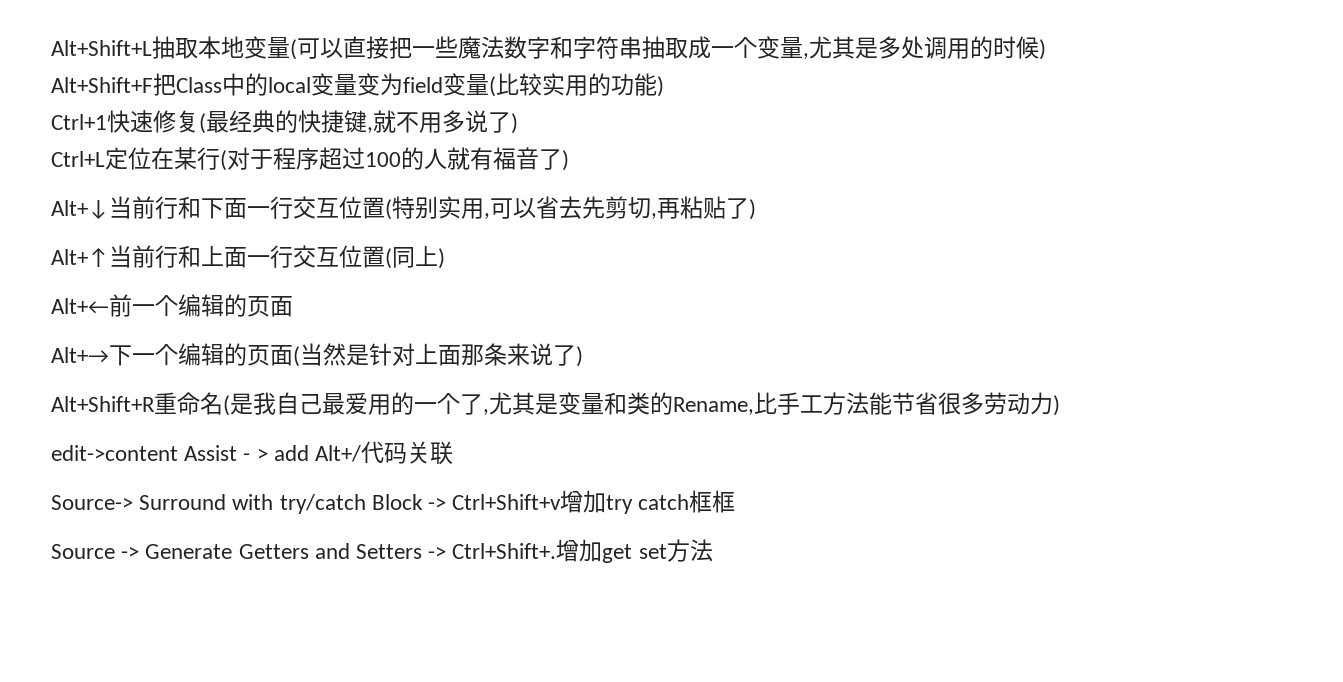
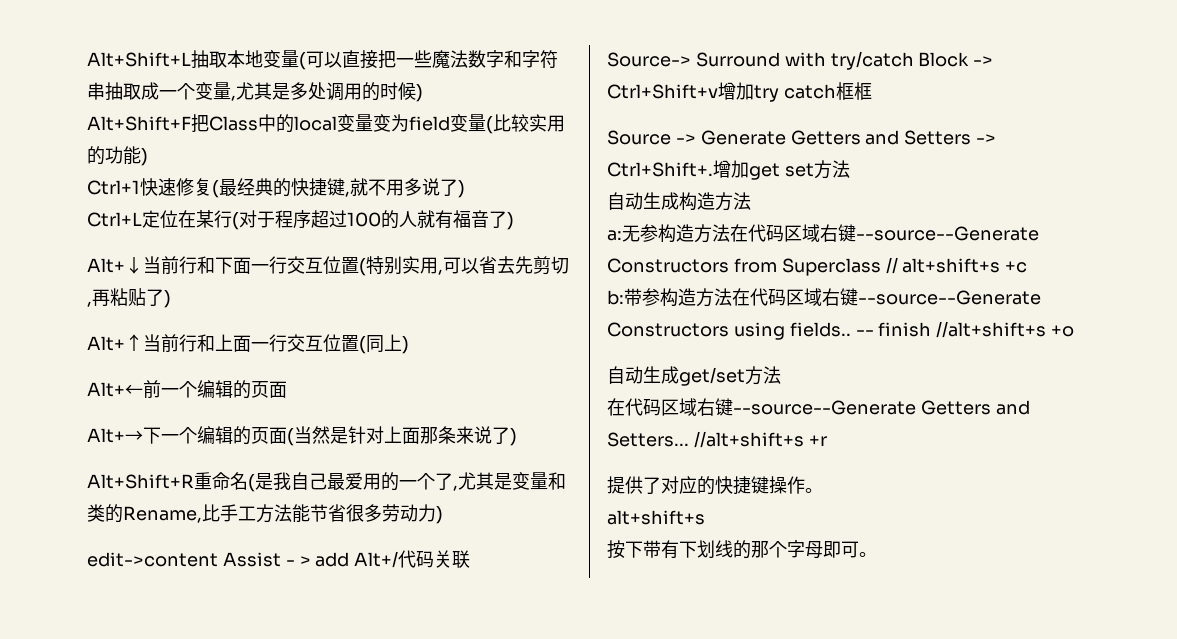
+ 自动生成构造方法
+ a:无参构造方法在代码区域右键--source--Generate Constructors from Superclass // alt+shift+s +c
+ b:带参构造方法在代码区域右键--source--Generate Constructors using fields.. -- finish //alt+shift+s +o
+ 自动生成get/set方法
+ 在代码区域右键--source--Generate Getters and Setters... //alt+shift+s +r
+ 提供了对应的快捷键操作。
+ alt+shift+s
+ 按下带有下划线的那个字母即可。

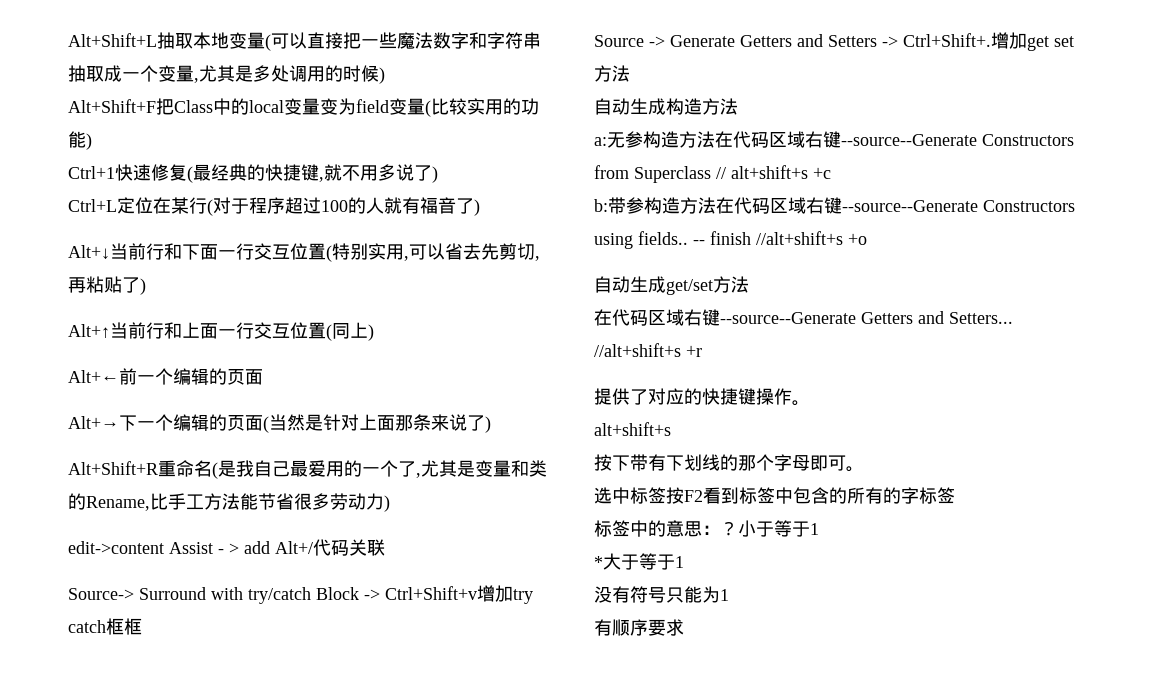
+ 选中标签按F2看到标签中包含的所有的字标签
+ 标签中的意思：？小于等于1
+ *大于等于1
+ 没有符号只能为1
+ 有顺序要求

